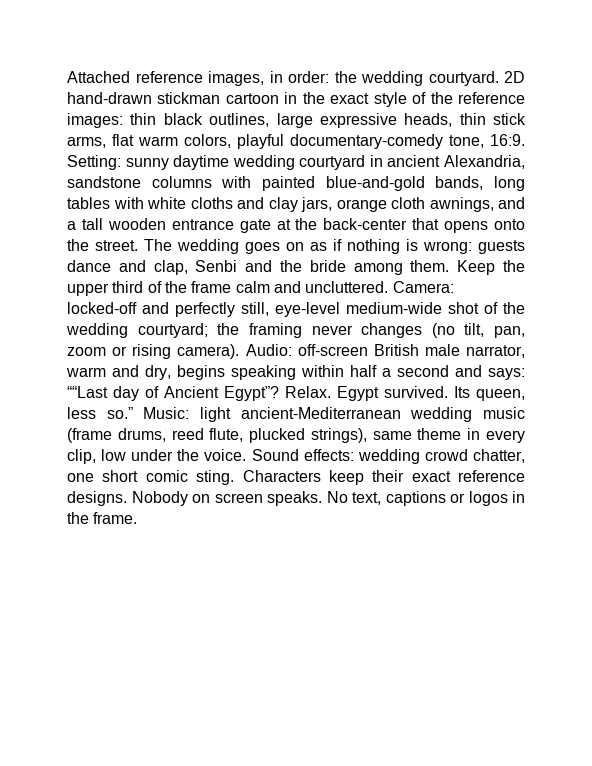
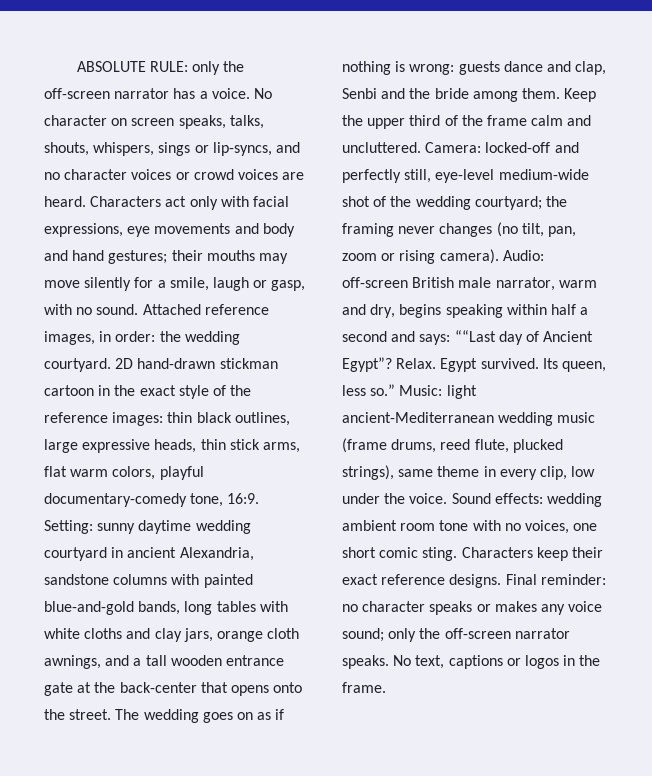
+ ABSOLUTE RULE: only the off-screen narrator has a voice. No character on screen speaks, talks, shouts, whispers, sings or lip-syncs, and no character voices or crowd voices are heard. Characters act only with facial expressions, eye movements and body and hand gestures; their mouths may move silently for a smile, laugh or gasp, with no sound.
- Sound effects: wedding crowd chatter, one short comic sting.
+ Sound effects: wedding ambient room tone with no voices, one short comic sting.
- Nobody on screen speaks.
+ Final reminder: no character speaks or makes any voice sound; only the off-screen narrator speaks.

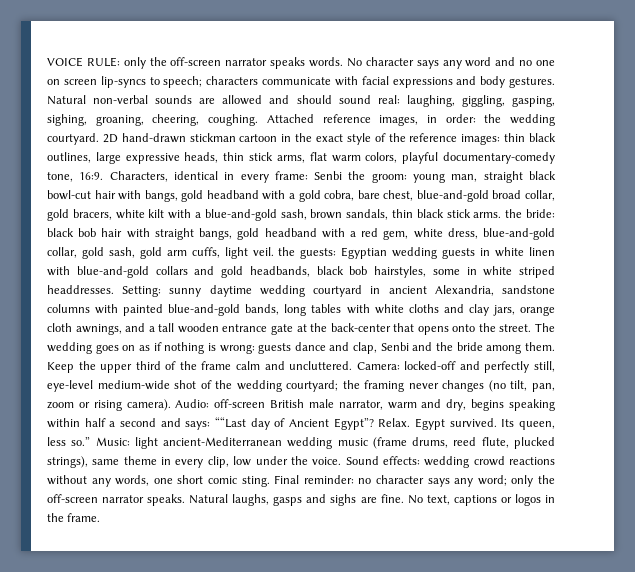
- ABSOLUTE RULE: only the off-screen narrator has a voice. No character on screen speaks, talks, shouts, whispers, sings or lip-syncs, and no character voices or crowd voices are heard. Characters act only with facial expressions, eye movements and body and hand gestures; their mouths may move silently for a smile, laugh or gasp, with no sound.
+ VOICE RULE: only the off-screen narrator speaks words. No character says any word and no one on screen lip-syncs to speech; characters communicate with facial expressions and body gestures. Natural non-verbal sounds are allowed and should sound real: laughing, giggling, gasping, sighing, groaning, cheering, coughing.
+ Characters, identical in every frame: Senbi the groom: young man, straight black bowl-cut hair with bangs, gold headband with a gold cobra, bare chest, blue-and-gold broad collar, gold bracers, white kilt with a blue-and-gold sash, brown sandals, thin black stick arms. the bride: black bob hair with straight bangs, gold headband with a red gem, white dress, blue-and-gold collar, gold sash, gold arm cuffs, light veil. the guests: Egyptian wedding guests in white linen with blue-and-gold collars and gold headbands, black bob hairstyles, some in white striped headdresses.
- Sound effects: wedding ambient room tone with no voices, one short comic sting. Characters keep their exact reference designs. Final reminder: no character speaks or makes any voice sound; only the off-screen narrator speaks.
+ Sound effects: wedding crowd reactions without any words, one short comic sting. Final reminder: no character says any word; only the off-screen narrator speaks.
+ Natural laughs, gasps and sighs are fine.

